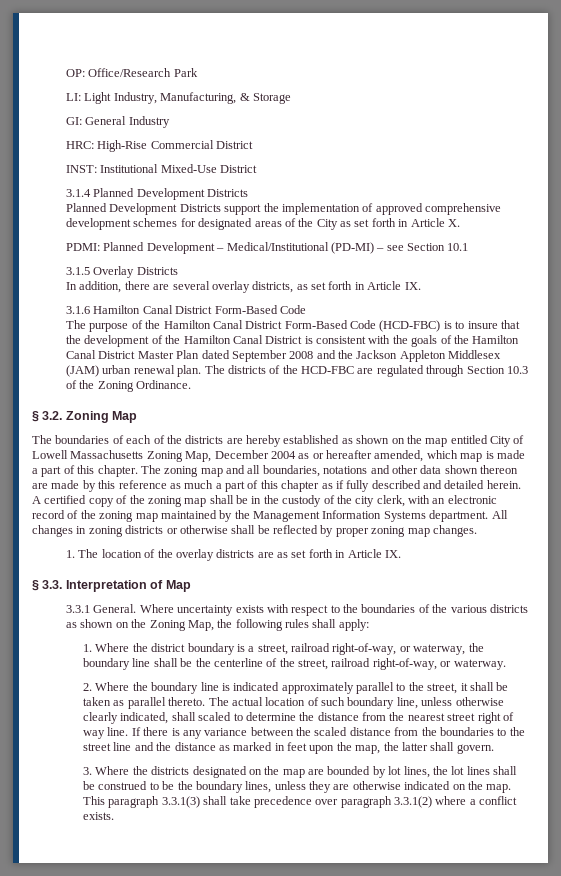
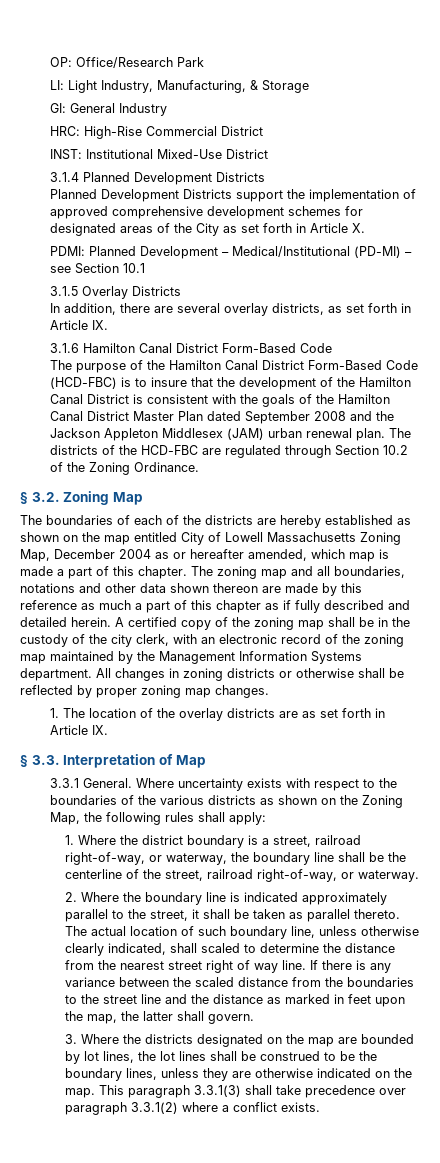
- The districts of the HCD-FBC are regulated through Section 10.3 of the Zoning Ordinance.
+ The districts of the HCD-FBC are regulated through Section 10.2 of the Zoning Ordinance.

